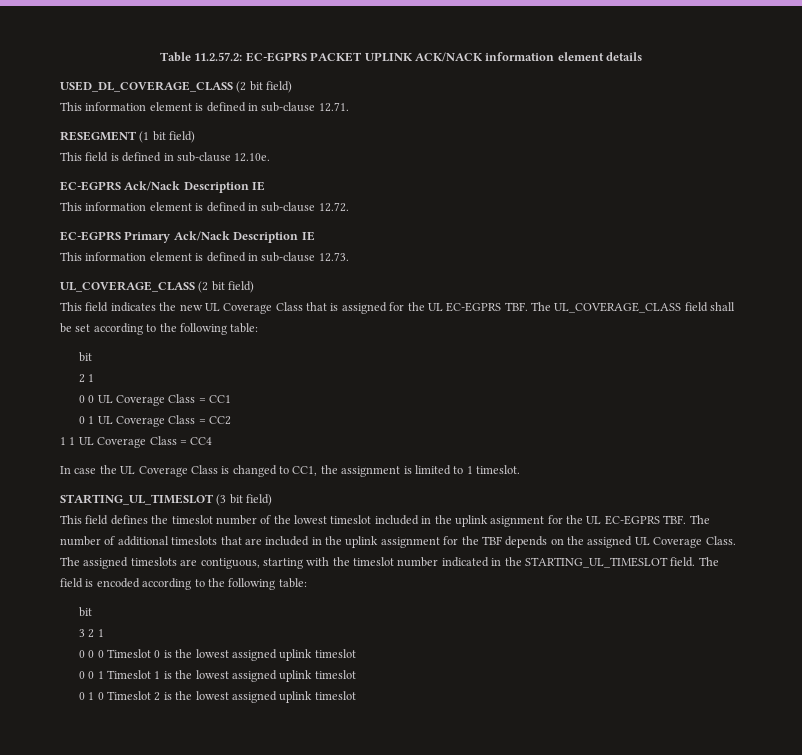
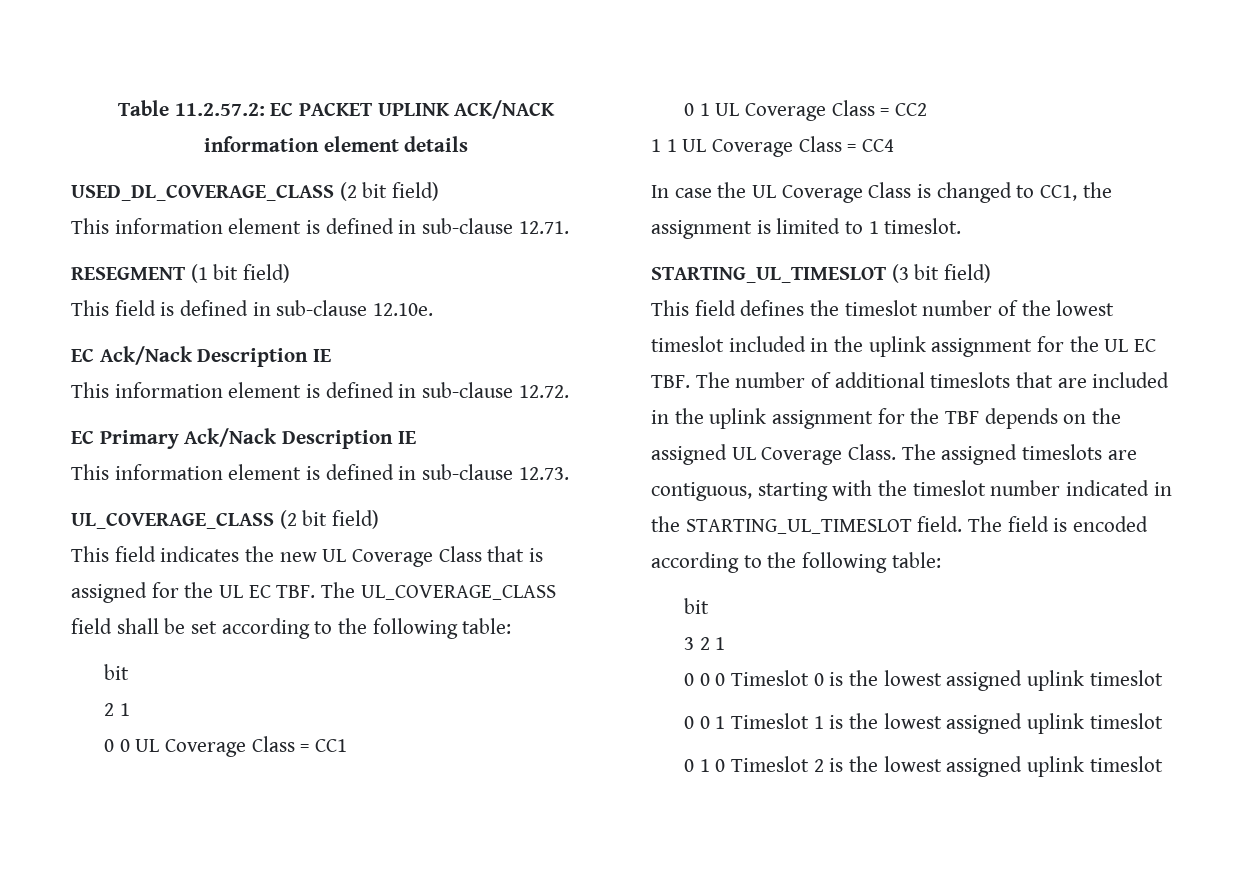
- Table 11.2.57.2: EC-EGPRS PACKET UPLINK ACK/NACK information element details
+ Table 11.2.57.2: EC PACKET UPLINK ACK/NACK information element details
- EC-EGPRS Ack/Nack Description IE
+ EC Ack/Nack Description IE
- EC-EGPRS Primary Ack/Nack Description IE
+ EC Primary Ack/Nack Description IE
- This field indicates the new UL Coverage Class that is assigned for the UL EC-EGPRS TBF. The UL_COVERAGE_CLASS field shall be set according to the following table:
+ This field indicates the new UL Coverage Class that is assigned for the UL EC TBF. The UL_COVERAGE_CLASS field shall be set according to the following table:
- This field defines the timeslot number of the lowest timeslot included in the uplink asignment for the UL EC-EGPRS TBF. The number of additional timeslots that are included in the uplink assignment for the TBF depends on the assigned UL Coverage Class.
+ This field defines the timeslot number of the lowest timeslot included in the uplink assignment for the UL EC TBF. The number of additional timeslots that are included in the uplink assignment for the TBF depends on the assigned UL Coverage Class.

